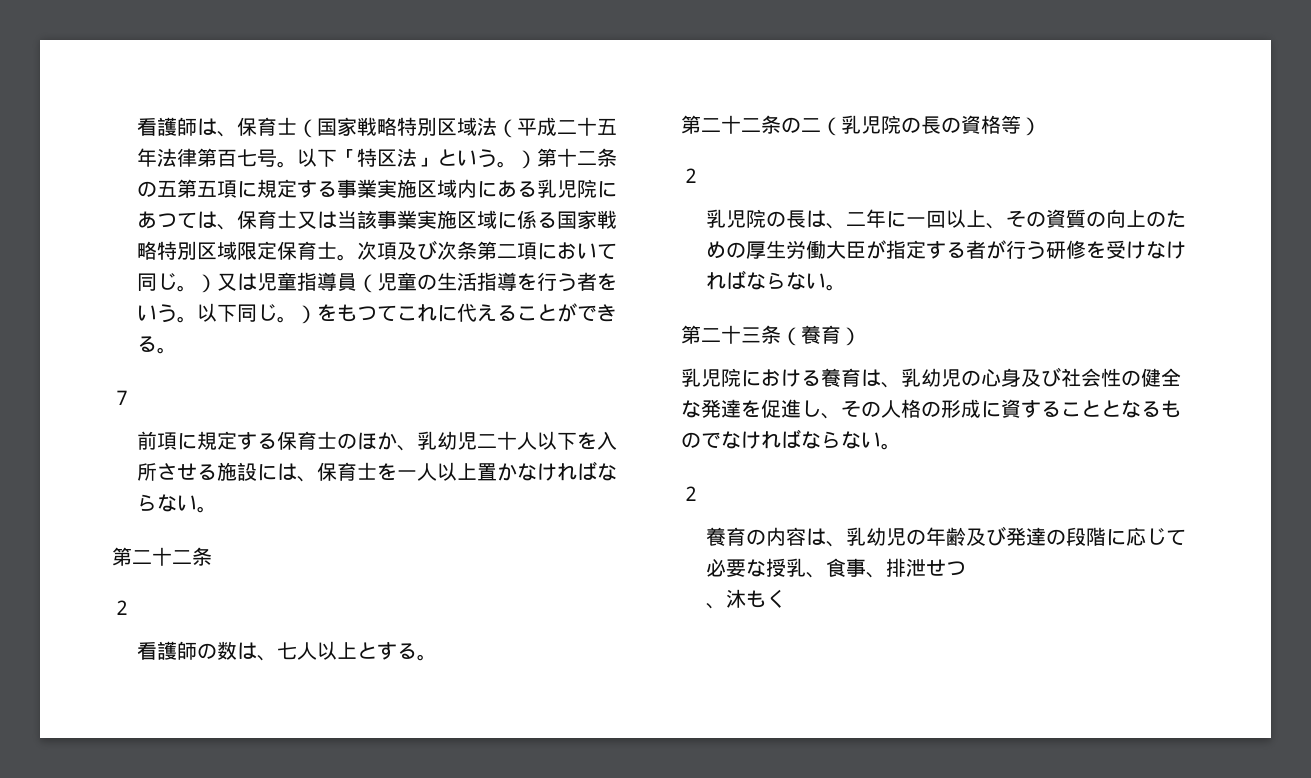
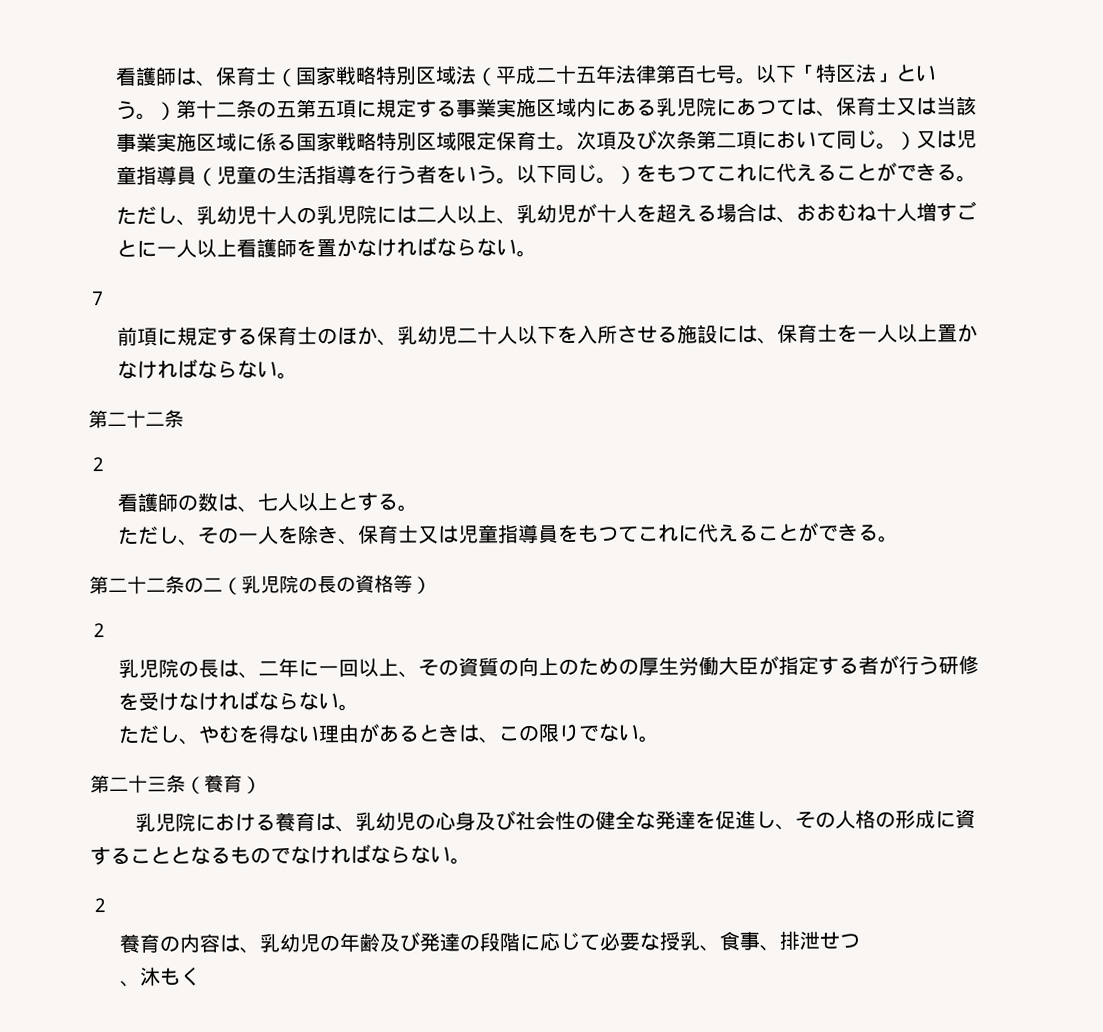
+ ただし、乳幼児十人の乳児院には二人以上、乳幼児が十人を超える場合は、おおむね十人増すごとに一人以上看護師を置かなければならない。
+ ただし、その一人を除き、保育士又は児童指導員をもつてこれに代えることができる。
+ ただし、やむを得ない理由があるときは、この限りでない。

